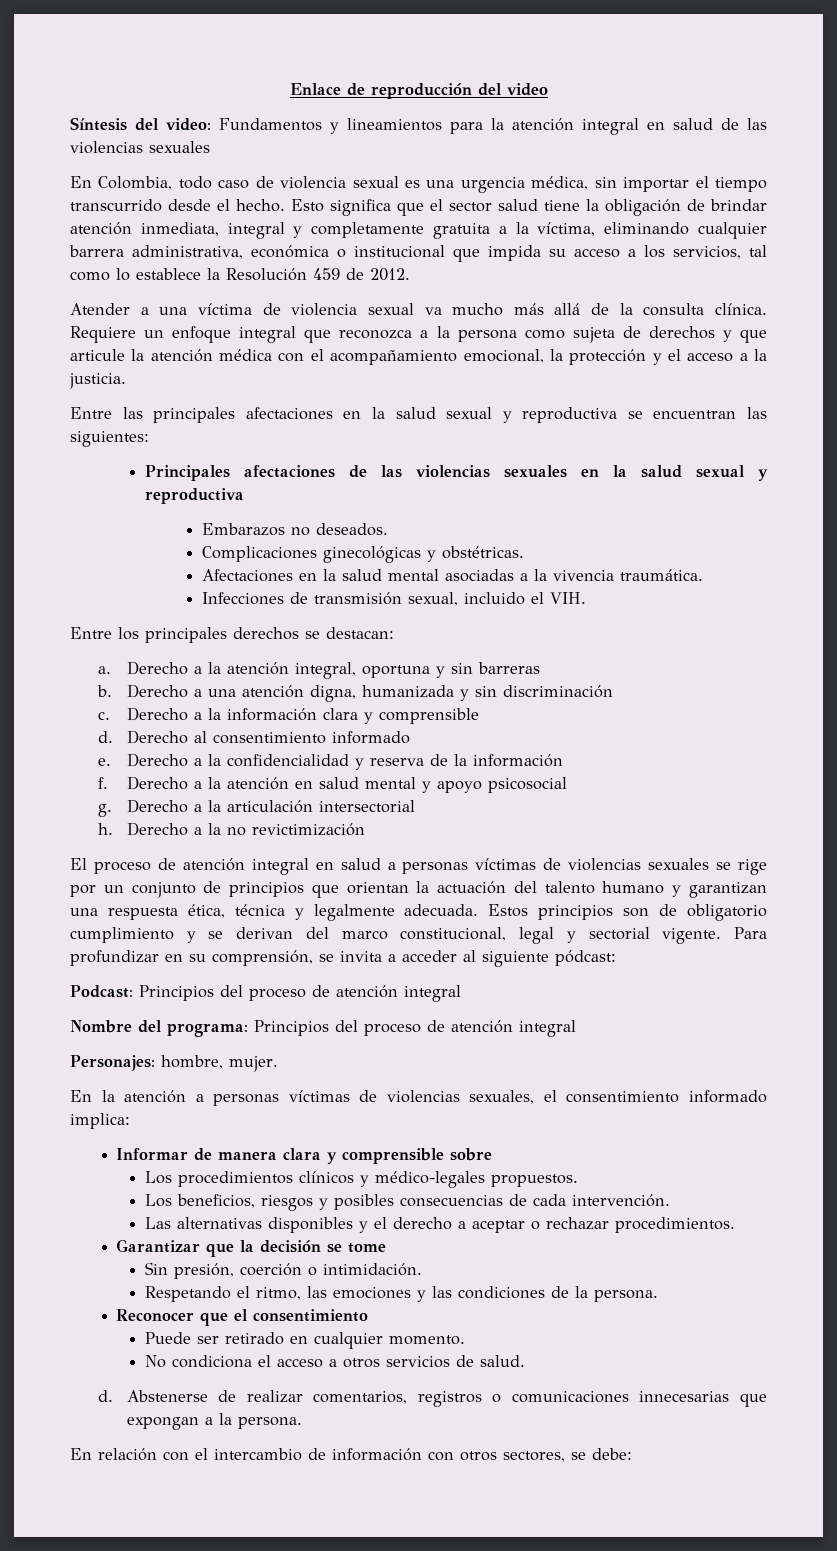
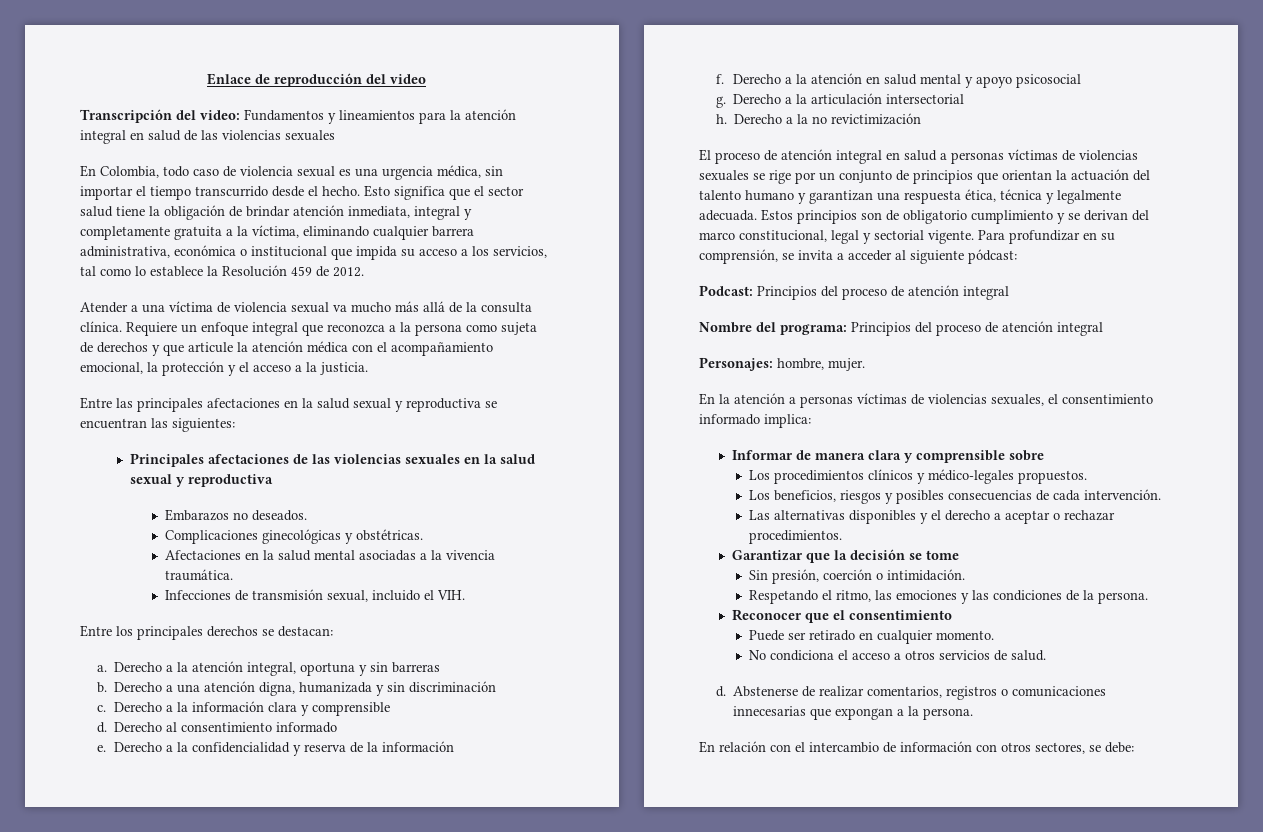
- Síntesis del video: Fundamentos y lineamientos para la atención integral en salud de las violencias sexuales
+ Transcripción del video: Fundamentos y lineamientos para la atención integral en salud de las violencias sexuales

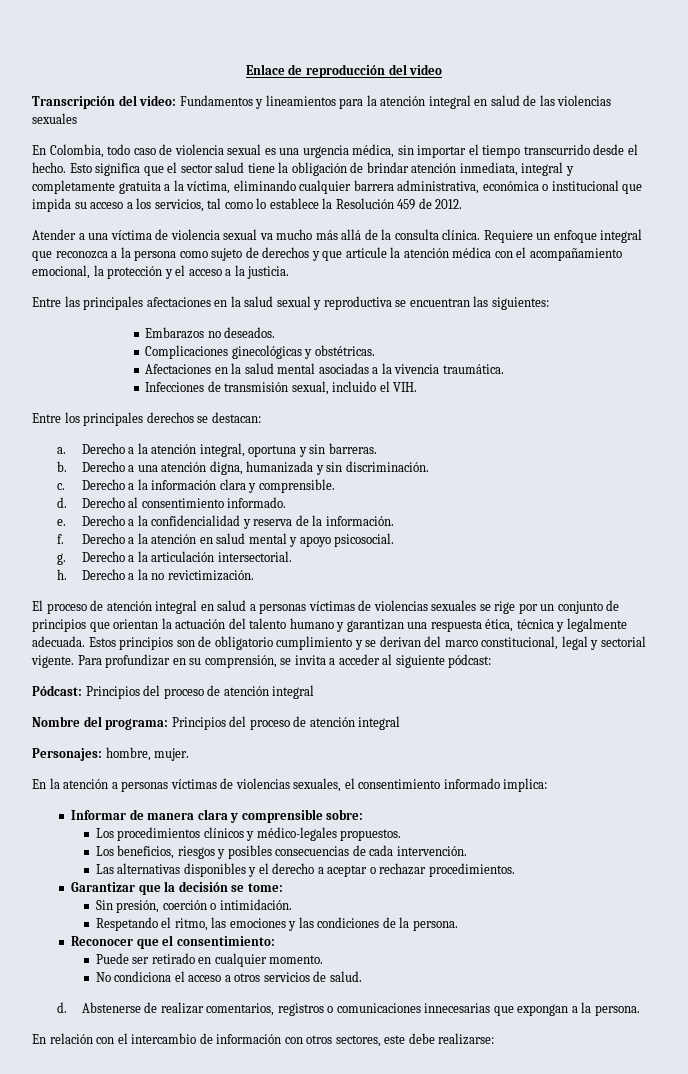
- Requiere un enfoque integral que reconozca a la persona como sujeta de derechos y que articule la atención médica con el acompañamiento emocional, la protección y el acceso a la justicia.
+ Requiere un enfoque integral que reconozca a la persona como sujeto de derechos y que articule la atención médica con el acompañamiento emocional, la protección y el acceso a la justicia.
- Principales afectaciones de las violencias sexuales en la salud sexual y reproductiva
- Derecho a la atención integral, oportuna y sin barreras
+ Derecho a la atención integral, oportuna y sin barreras.
- Derecho a una atención digna, humanizada y sin discriminación
+ Derecho a una atención digna, humanizada y sin discriminación.
- Derecho a la información clara y comprensible
+ Derecho a la información clara y comprensible.
- Derecho al consentimiento informado
+ Derecho al consentimiento informado.
- Derecho a la confidencialidad y reserva de la información
+ Derecho a la confidencialidad y reserva de la información.
- Derecho a la atención en salud mental y apoyo psicosocial
+ Derecho a la atención en salud mental y apoyo psicosocial.
- Derecho a la articulación intersectorial
+ Derecho a la articulación intersectorial.
- Derecho a la no revictimización
+ Derecho a la no revictimización.
- Podcast: Principios del proceso de atención integral
+ Pódcast: Principios del proceso de atención integral
- Informar de manera clara y comprensible sobre
+ Informar de manera clara y comprensible sobre:
- Garantizar que la decisión se tome
+ Garantizar que la decisión se tome:
- Reconocer que el consentimiento
+ Reconocer que el consentimiento:
- En relación con el intercambio de información con otros sectores, se debe:
+ En relación con el intercambio de información con otros sectores, este debe realizarse:

